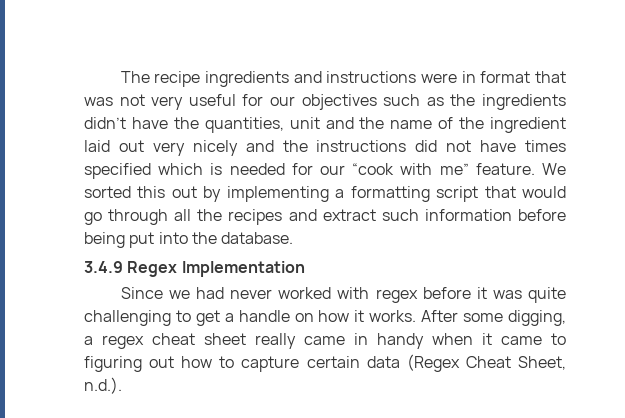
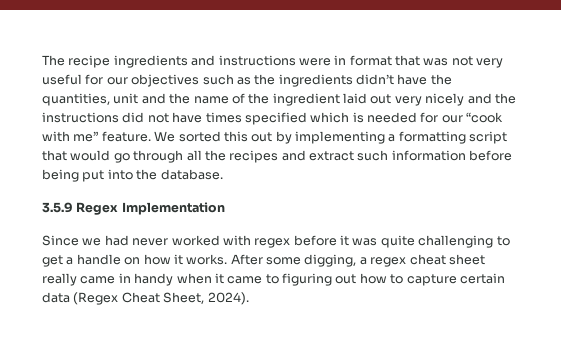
- 3.4.9 Regex Implementation
+ 3.5.9 Regex Implementation
- After some digging, a regex cheat sheet really came in handy when it came to figuring out how to capture certain data (Regex Cheat Sheet, n.d.).
+ After some digging, a regex cheat sheet really came in handy when it came to figuring out how to capture certain data (Regex Cheat Sheet, 2024).

